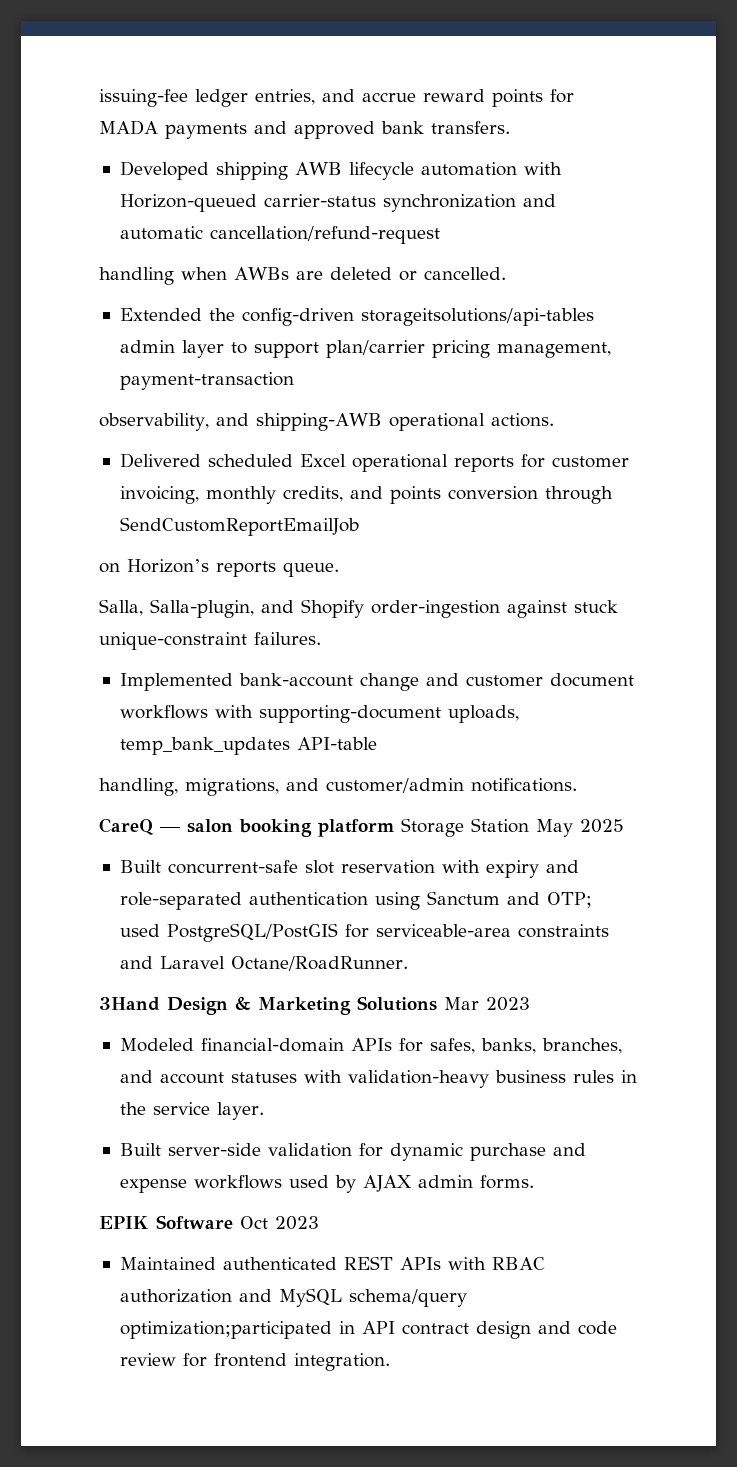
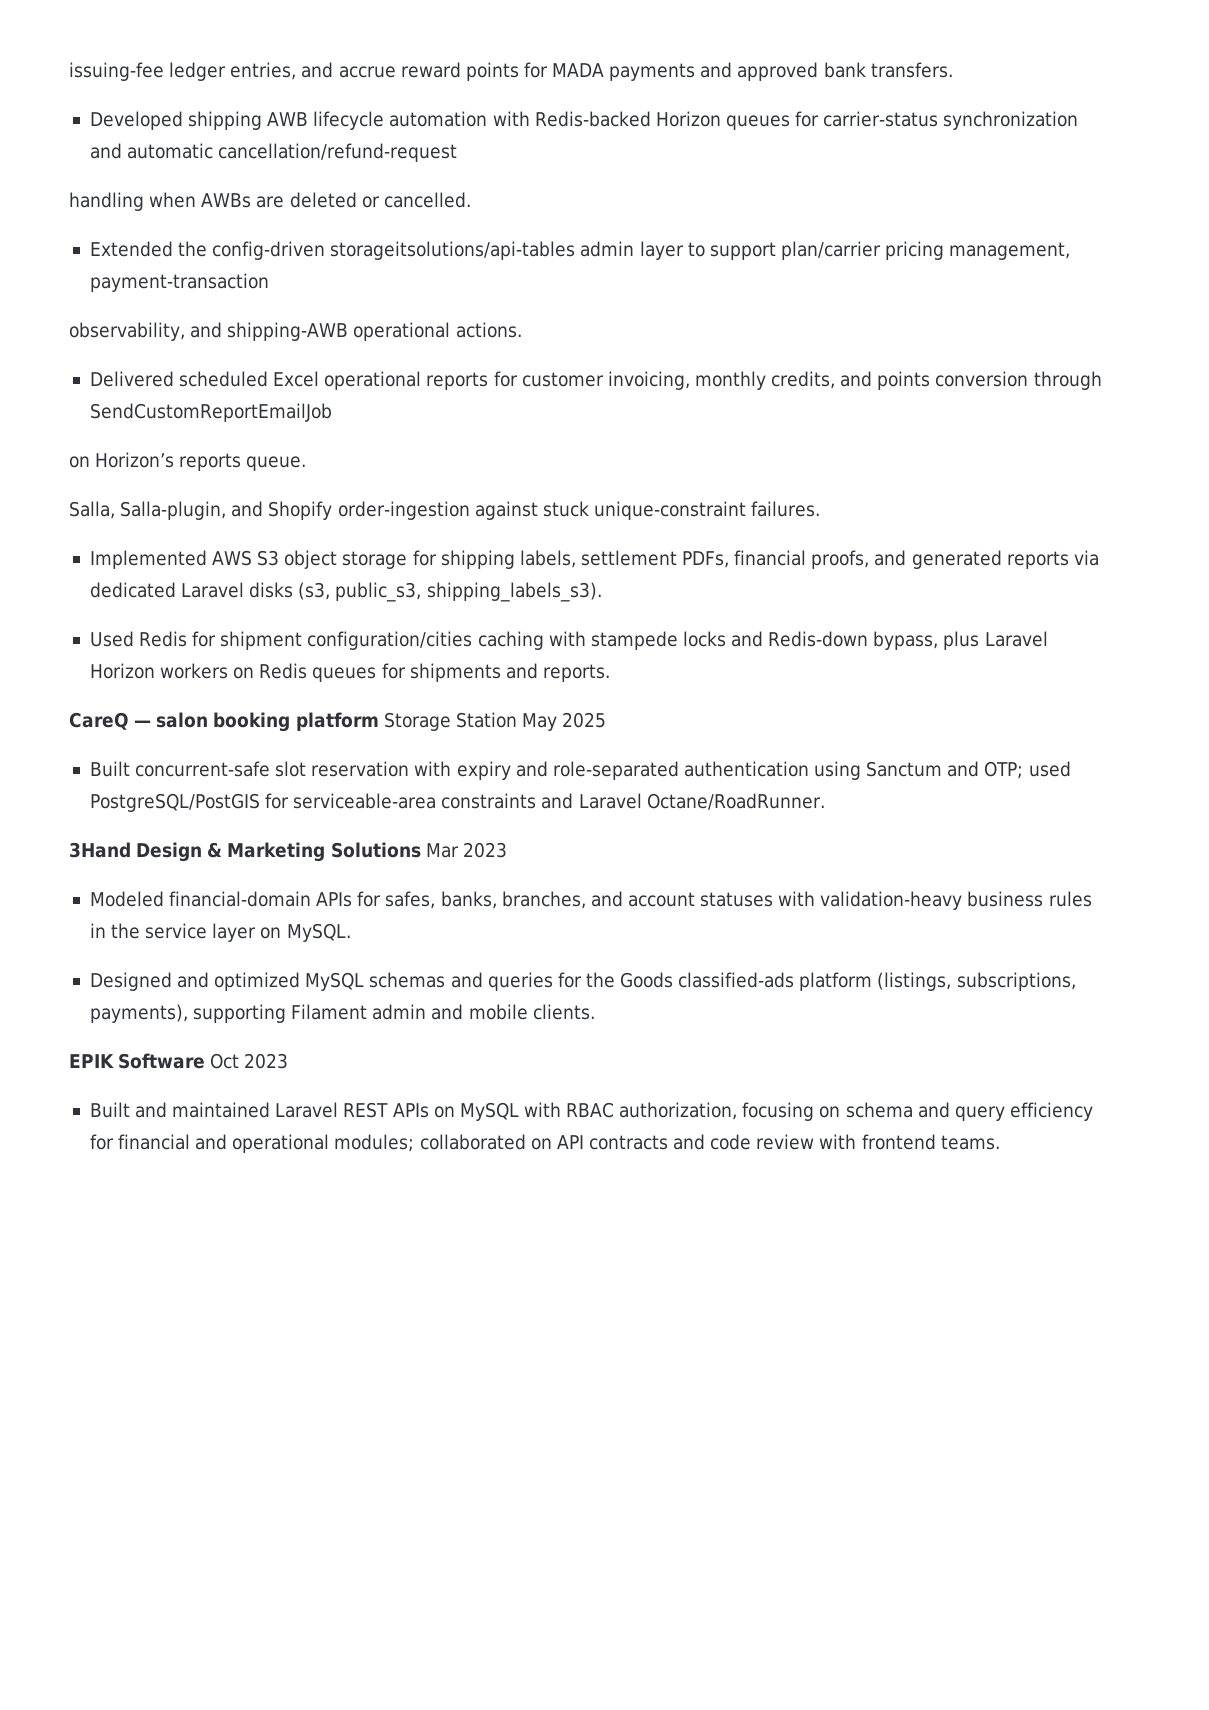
- Developed shipping AWB lifecycle automation with Horizon-queued carrier-status synchronization and automatic cancellation/refund-request
+ Developed shipping AWB lifecycle automation with Redis-backed Horizon queues for carrier-status synchronization and automatic cancellation/refund-request
- Implemented bank-account change and customer document workflows with supporting-document uploads, temp_bank_updates API-table
- handling, migrations, and customer/admin notifications.
+ Implemented AWS S3 object storage for shipping labels, settlement PDFs, financial proofs, and generated reports via dedicated Laravel disks (s3, public_s3, shipping_labels_s3).
+ Used Redis for shipment configuration/cities caching with stampede locks and Redis-down bypass, plus Laravel Horizon workers on Redis queues for shipments and reports.
- Modeled financial-domain APIs for safes, banks, branches, and account statuses with validation-heavy business rules in the service layer.
- Built server-side validation for dynamic purchase and expense workflows used by AJAX admin forms.
+ Modeled financial-domain APIs for safes, banks, branches, and account statuses with validation-heavy business rules in the service layer on MySQL.
+ Designed and optimized MySQL schemas and queries for the Goods classified-ads platform (listings, subscriptions, payments), supporting Filament admin and mobile clients.
  EPIK Software Oct 2023
- Maintained authenticated REST APIs with RBAC authorization and MySQL schema/query optimization;participated in API contract design and code review for frontend integration.
+ Built and maintained Laravel REST APIs on MySQL with RBAC authorization, focusing on schema and query efficiency for financial and operational modules; collaborated on API contracts and code review with frontend teams.

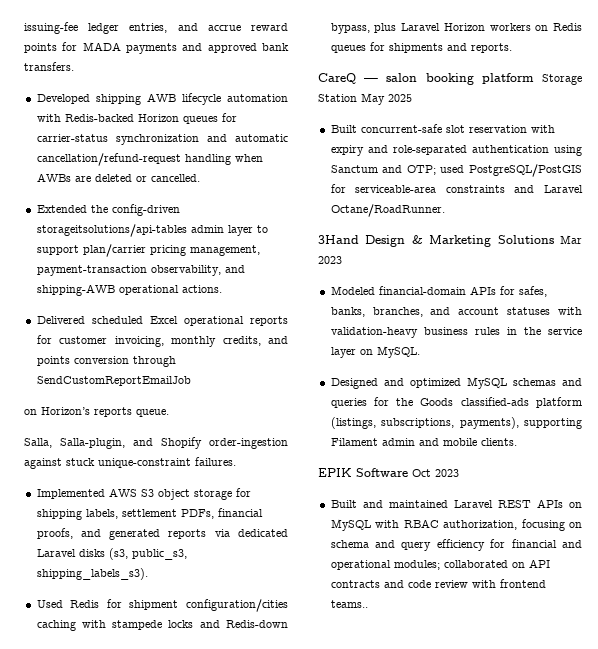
- Developed shipping AWB lifecycle automation with Redis-backed Horizon queues for carrier-status synchronization and automatic cancellation/refund-request
- handling when AWBs are deleted or cancelled.
+ Developed shipping AWB lifecycle automation with Redis-backed Horizon queues for carrier-status synchronization and automatic cancellation/refund-request handling when AWBs are deleted or cancelled.
- Extended the config-driven storageitsolutions/api-tables admin layer to support plan/carrier pricing management, payment-transaction
- observability, and shipping-AWB operational actions.
+ Extended the config-driven storageitsolutions/api-tables admin layer to support plan/carrier pricing management, payment-transaction observability, and shipping-AWB operational actions.
- Built and maintained Laravel REST APIs on MySQL with RBAC authorization, focusing on schema and query efficiency for financial and operational modules; collaborated on API contracts and code review with frontend teams.
+ Built and maintained Laravel REST APIs on MySQL with RBAC authorization, focusing on schema and query efficiency for financial and operational modules; collaborated on API contracts and code review with frontend teams..

